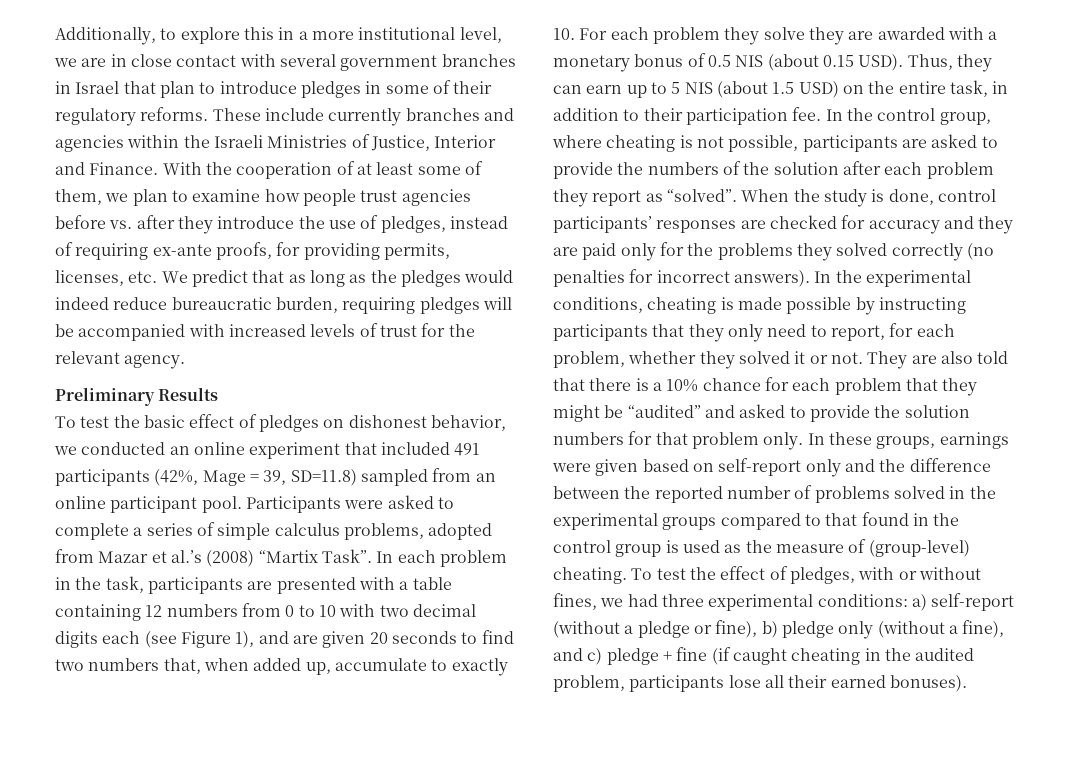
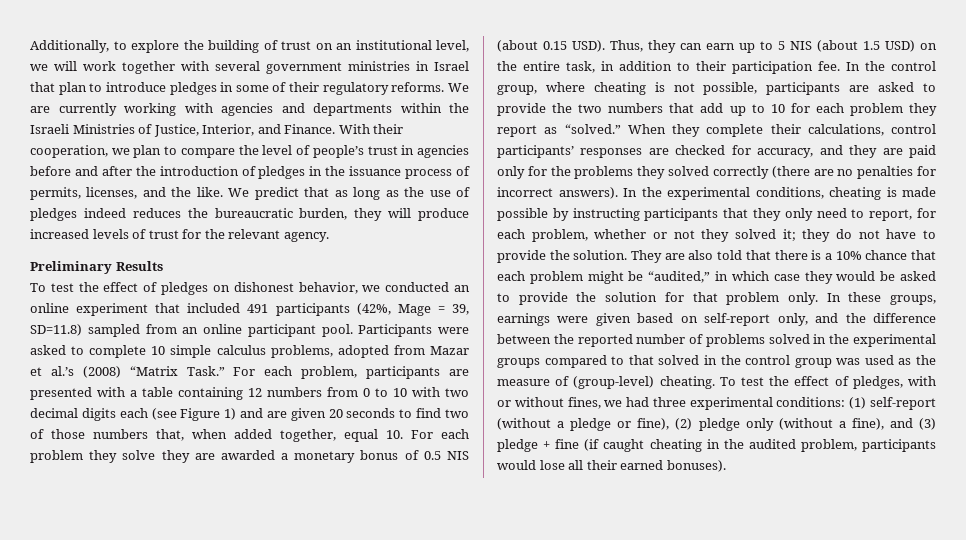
- Additionally, to explore this in a more institutional level, we are in close contact with several government branches in Israel that plan to introduce pledges in some of their regulatory reforms.
+ Additionally, to explore the building of trust on an institutional level, we will work together with several government ministries in Israel that plan to introduce pledges in some of their regulatory reforms.
- These include currently branches and agencies within the Israeli Ministries of Justice, Interior and Finance.
+ We are currently working with agencies and departments within the Israeli Ministries of Justice, Interior, and Finance.
- With the cooperation of at least some of them, we plan to examine how people trust agencies before vs. after they introduce the use of pledges, instead of requiring ex-ante proofs, for providing permits, licenses, etc. We predict that as long as the pledges would indeed reduce bureaucratic burden, requiring pledges will be accompanied with increased levels of trust for the relevant agency.
+ With their cooperation, we plan to compare the level of people’s trust in agencies before and after the introduction of pledges in the issuance process of permits, licenses, and the like. We predict that as long as the use of pledges indeed reduces the bureaucratic burden, they will produce increased levels of trust for the relevant agency.
- To test the basic effect of pledges on dishonest behavior, we conducted an online experiment that included 491 participants (42%, Mage = 39, SD=11.8) sampled from an online participant pool.
+ To test the effect of pledges on dishonest behavior, we conducted an online experiment that included 491 participants (42%, Mage = 39, SD=11.8) sampled from an online participant pool.
- Participants were asked to complete a series of simple calculus problems, adopted from Mazar et al.’s (2008) “Martix Task”. In each problem in the task, participants are presented with a table containing 12 numbers from 0 to 10 with two decimal digits each (see Figure 1), and are given 20 seconds to find two numbers that, when added up, accumulate to exactly 10. For each problem they solve they are awarded with a monetary bonus of 0.5 NIS (about 0.15 USD).
+ Participants were asked to complete 10 simple calculus problems, adopted from Mazar et al.’s (2008) “Matrix Task.” For each problem, participants are presented with a table containing 12 numbers from 0 to 10 with two decimal digits each (see Figure 1) and are given 20 seconds to find two of those numbers that, when added together, equal 10. For each problem they solve they are awarded a monetary bonus of 0.5 NIS (about 0.15 USD).
- In the control group, where cheating is not possible, participants are asked to provide the numbers of the solution after each problem they report as “solved”. When the study is done, control participants’ responses are checked for accuracy and they are paid only for the problems they solved correctly (no penalties for incorrect answers).
+ In the control group, where cheating is not possible, participants are asked to provide the two numbers that add up to 10 for each problem they report as “solved.” When they complete their calculations, control participants’ responses are checked for accuracy, and they are paid only for the problems they solved correctly (there are no penalties for incorrect answers).
- In the experimental conditions, cheating is made possible by instructing participants that they only need to report, for each problem, whether they solved it or not.
+ In the experimental conditions, cheating is made possible by instructing participants that they only need to report, for each problem, whether or not they solved it; they do not have to provide the solution.
- They are also told that there is a 10% chance for each problem that they might be “audited” and asked to provide the solution numbers for that problem only.
+ They are also told that there is a 10% chance that each problem might be “audited,” in which case they would be asked to provide the solution for that problem only.
- In these groups, earnings were given based on self-report only and the difference between the reported number of problems solved in the experimental groups compared to that found in the control group is used as the measure of (group-level) cheating.
+ In these groups, earnings were given based on self-report only, and the difference between the reported number of problems solved in the experimental groups compared to that solved in the control group was used as the measure of (group-level) cheating.
- To test the effect of pledges, with or without fines, we had three experimental conditions: a) self-report (without a pledge or fine), b) pledge only (without a fine), and c) pledge + fine (if caught cheating in the audited problem, participants lose all their earned bonuses).
+ To test the effect of pledges, with or without fines, we had three experimental conditions: (1) self-report (without a pledge or fine), (2) pledge only (without a fine), and (3) pledge + fine (if caught cheating in the audited problem, participants would lose all their earned bonuses).

